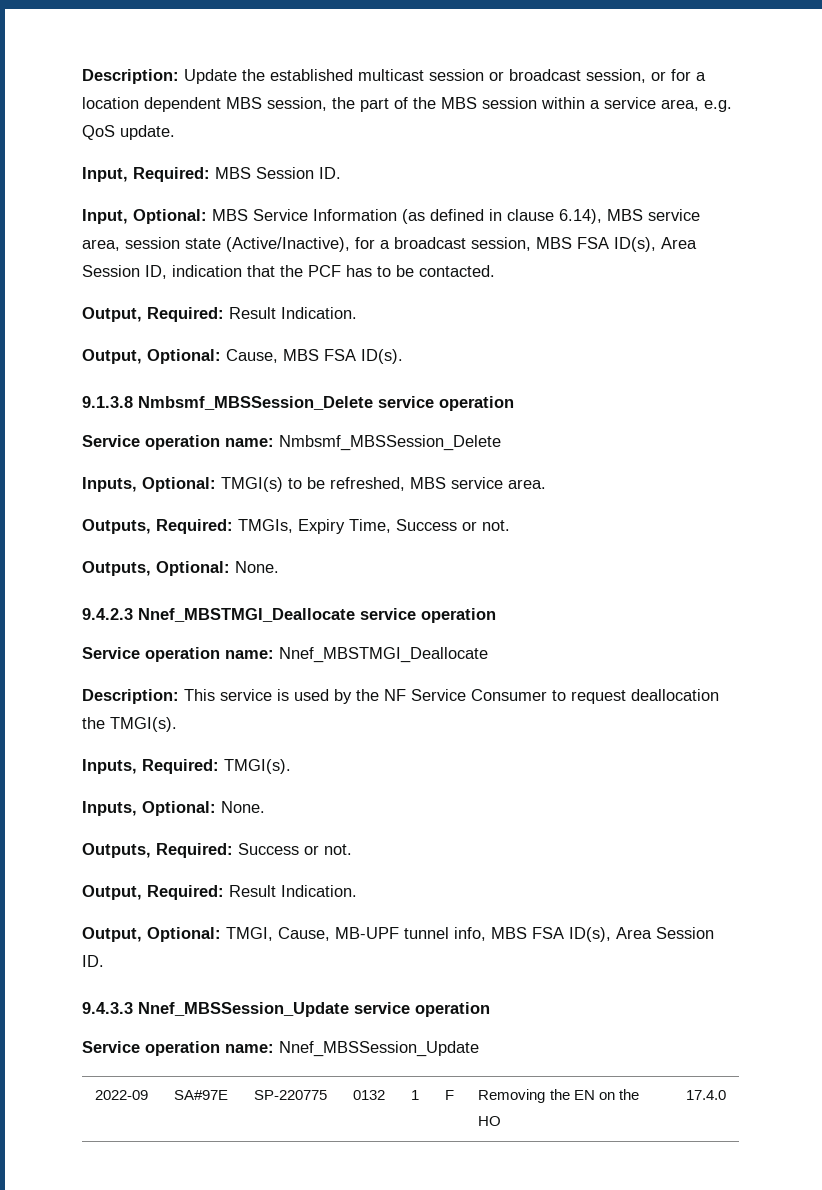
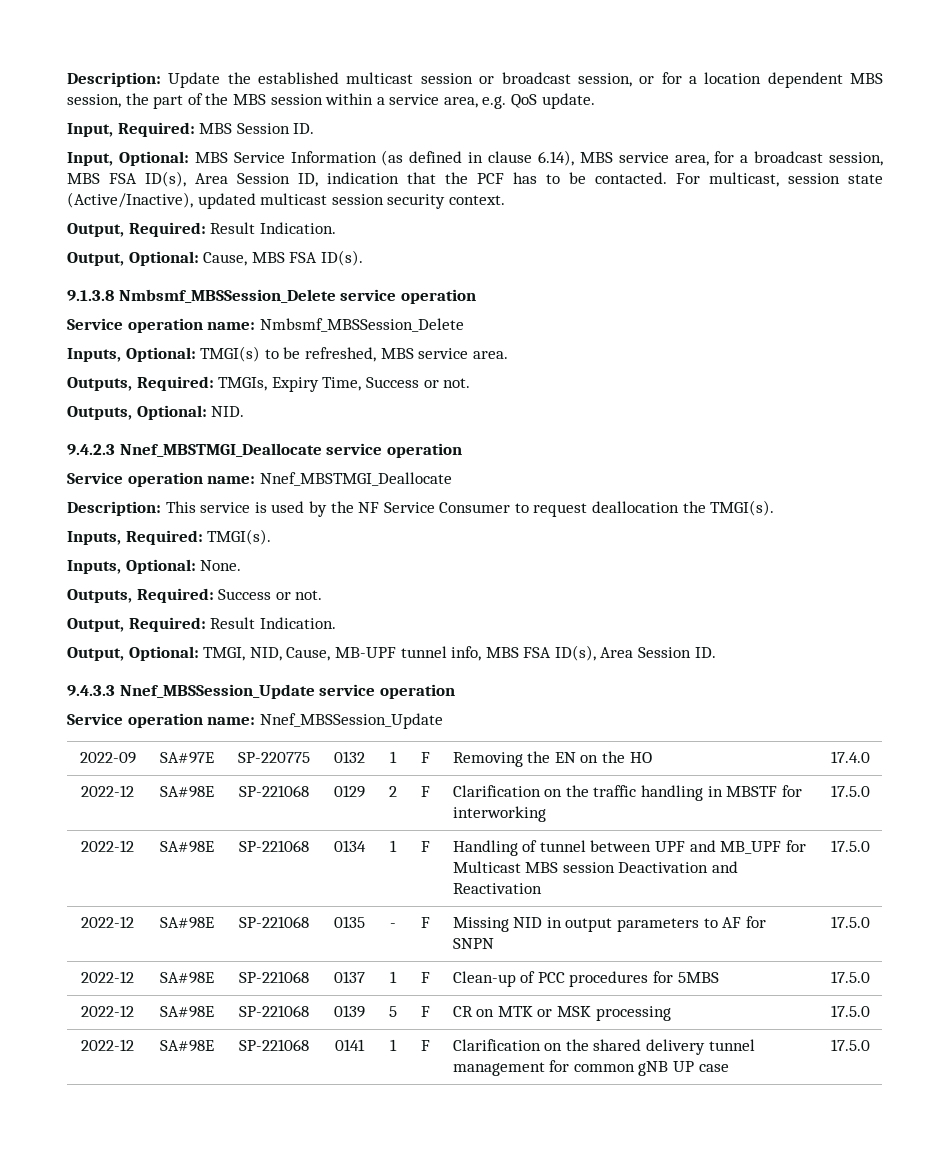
- Input, Optional: MBS Service Information (as defined in clause 6.14), MBS service area, session state (Active/Inactive), for a broadcast session, MBS FSA ID(s), Area Session ID, indication that the PCF has to be contacted.
+ Input, Optional: MBS Service Information (as defined in clause 6.14), MBS service area, for a broadcast session, MBS FSA ID(s), Area Session ID, indication that the PCF has to be contacted. For multicast, session state (Active/Inactive), updated multicast session security context.
- Outputs, Optional: None.
+ Outputs, Optional: NID.
- Output, Optional: TMGI, Cause, MB-UPF tunnel info, MBS FSA ID(s), Area Session ID.
+ Output, Optional: TMGI, NID, Cause, MB-UPF tunnel info, MBS FSA ID(s), Area Session ID.
+ 2022-12 | SA#98E | SP-221068 | 0129 | 2 | F | Clarification on the traffic handling in MBSTF for interworking | 17.5.0
+ 2022-12 | SA#98E | SP-221068 | 0134 | 1 | F | Handling of tunnel between UPF and MB_UPF for Multicast MBS session Deactivation and Reactivation | 17.5.0
+ 2022-12 | SA#98E | SP-221068 | 0135 | - | F | Missing NID in output parameters to AF for SNPN | 17.5.0
+ 2022-12 | SA#98E | SP-221068 | 0137 | 1 | F | Clean-up of PCC procedures for 5MBS | 17.5.0
+ 2022-12 | SA#98E | SP-221068 | 0139 | 5 | F | CR on MTK or MSK processing | 17.5.0
+ 2022-12 | SA#98E | SP-221068 | 0141 | 1 | F | Clarification on the shared delivery tunnel management for common gNB UP case | 17.5.0

